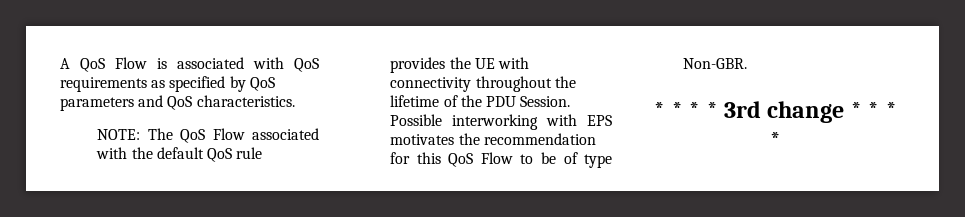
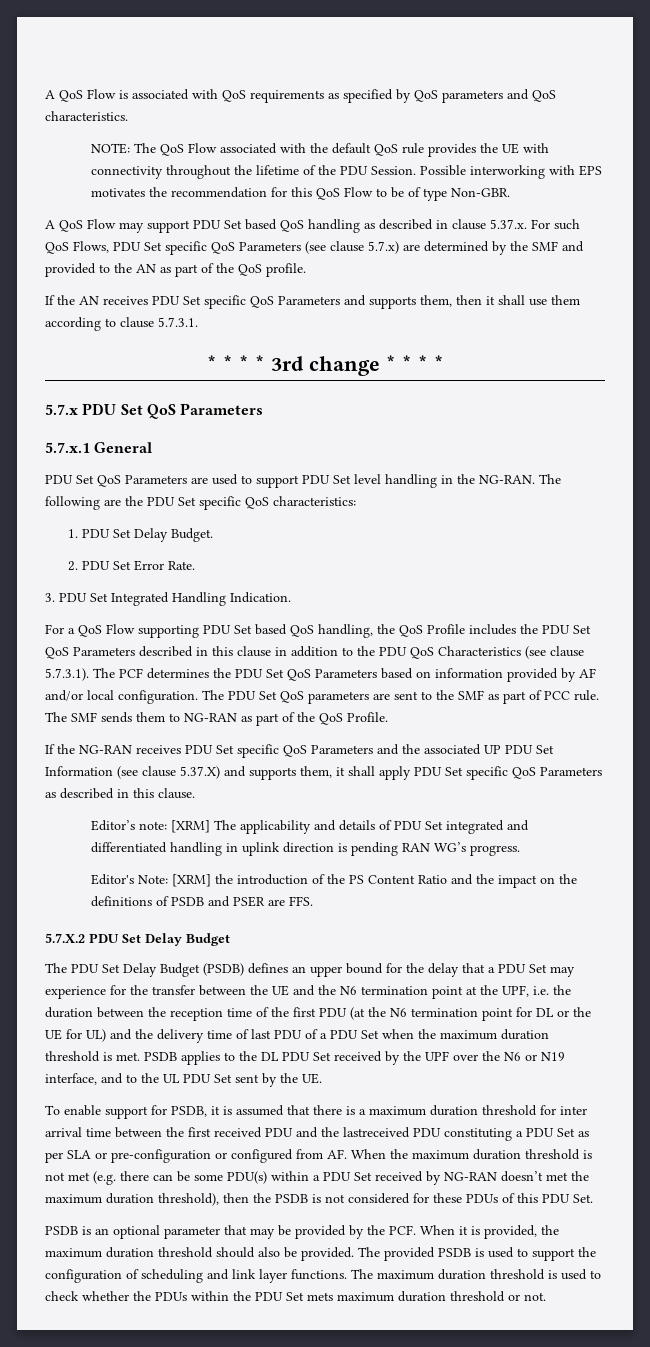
+ A QoS Flow may support PDU Set based QoS handling as described in clause 5.37.x. For such QoS Flows, PDU Set specific QoS Parameters (see clause 5.7.x) are determined by the SMF and provided to the AN as part of the QoS profile.
+ If the AN receives PDU Set specific QoS Parameters and supports them, then it shall use them according to clause 5.7.3.1.
+ 5.7.x PDU Set QoS Parameters
+ 5.7.x.1 General
+ PDU Set QoS Parameters are used to support PDU Set level handling in the NG-RAN. The following are the PDU Set specific QoS characteristics:
+ 1. PDU Set Delay Budget.
+ 2. PDU Set Error Rate.
+ 3. PDU Set Integrated Handling Indication.
+ For a QoS Flow supporting PDU Set based QoS handling, the QoS Profile includes the PDU Set QoS Parameters described in this clause in addition to the PDU QoS Characteristics (see clause 5.7.3.1). The PCF determines the PDU Set QoS Parameters based on information provided by AF and/or local configuration. The PDU Set QoS parameters are sent to the SMF as part of PCC rule. The SMF sends them to NG-RAN as part of the QoS Profile.
+ If the NG-RAN receives PDU Set specific QoS Parameters and the associated UP PDU Set Information (see clause 5.37.X) and supports them, it shall apply PDU Set specific QoS Parameters as described in this clause.
+ Editor’s note: [XRM] The applicability and details of PDU Set integrated and differentiated handling in uplink direction is pending RAN WG’s progress.
+ Editor's Note: [XRM] the introduction of the PS Content Ratio and the impact on the definitions of PSDB and PSER are FFS.
+ 5.7.X.2 PDU Set Delay Budget
+ The PDU Set Delay Budget (PSDB) defines an upper bound for the delay that a PDU Set may experience for the transfer between the UE and the N6 termination point at the UPF, i.e. the duration between the reception time of the first PDU (at the N6 termination point for DL or the UE for UL) and the delivery time of last PDU of a PDU Set when the maximum duration threshold is met. PSDB applies to the DL PDU Set received by the UPF over the N6 or N19 interface, and to the UL PDU Set sent by the UE.
+ To enable support for PSDB, it is assumed that there is a maximum duration threshold for inter arrival time between the first received PDU and the lastreceived PDU constituting a PDU Set as per SLA or pre-configuration or configured from AF. When the maximum duration threshold is not met (e.g. there can be some PDU(s) within a PDU Set received by NG-RAN doesn’t met the maximum duration threshold), then the PSDB is not considered for these PDUs of this PDU Set.
+ PSDB is an optional parameter that may be provided by the PCF. When it is provided, the maximum duration threshold should also be provided. The provided PSDB is used to support the configuration of scheduling and link layer functions. The maximum duration threshold is used to check whether the PDUs within the PDU Set mets maximum duration threshold or not.

